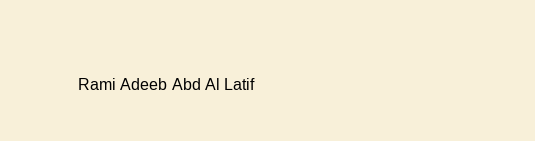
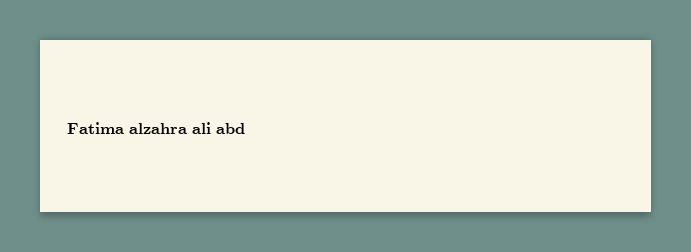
- Rami Adeeb Abd Al Latif
+ Fatima alzahra ali abd

